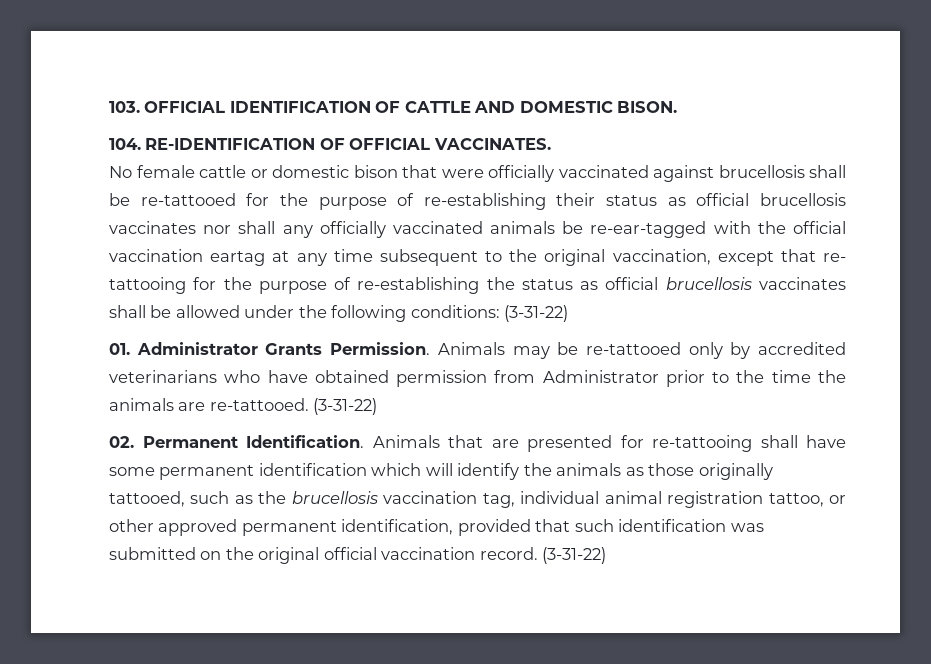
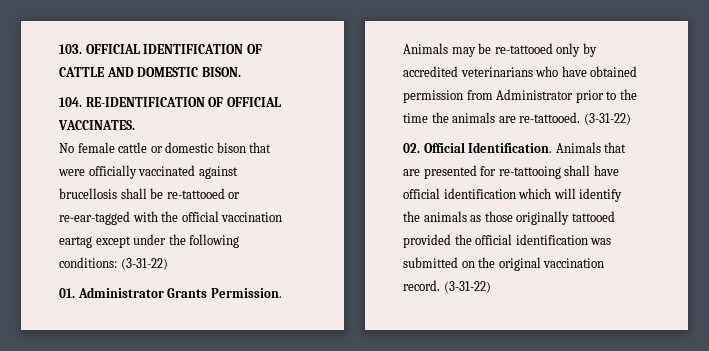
- No female cattle or domestic bison that were officially vaccinated against brucellosis shall be re-tattooed for the purpose of re-establishing their status as official brucellosis vaccinates nor shall any officially vaccinated animals be re-ear-tagged with the official vaccination eartag at any time subsequent to the original vaccination, except that re- tattooing for the purpose of re-establishing the status as official brucellosis vaccinates shall be allowed under the following conditions: (3-31-22)
+ No female cattle or domestic bison that were officially vaccinated against brucellosis shall be re-tattooed or re-ear-tagged with the official vaccination eartag except under the following conditions: (3-31-22)
- 02. Permanent Identification.
+ 02. Official Identification.
- Animals that are presented for re-tattooing shall have some permanent identification which will identify the animals as those originally tattooed, such as the brucellosis vaccination tag, individual animal registration tattoo, or other approved permanent identification, provided that such identification was submitted on the original official vaccination record.
+ Animals that are presented for re-tattooing shall have official identification which will identify the animals as those originally tattooed provided the official identification was submitted on the original vaccination record.

